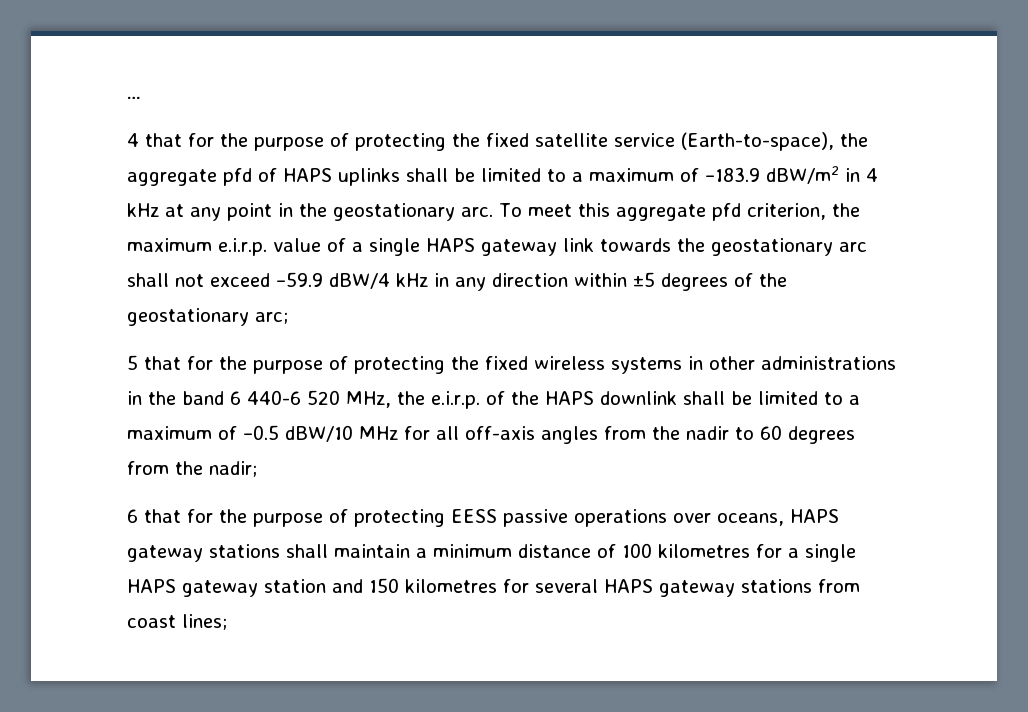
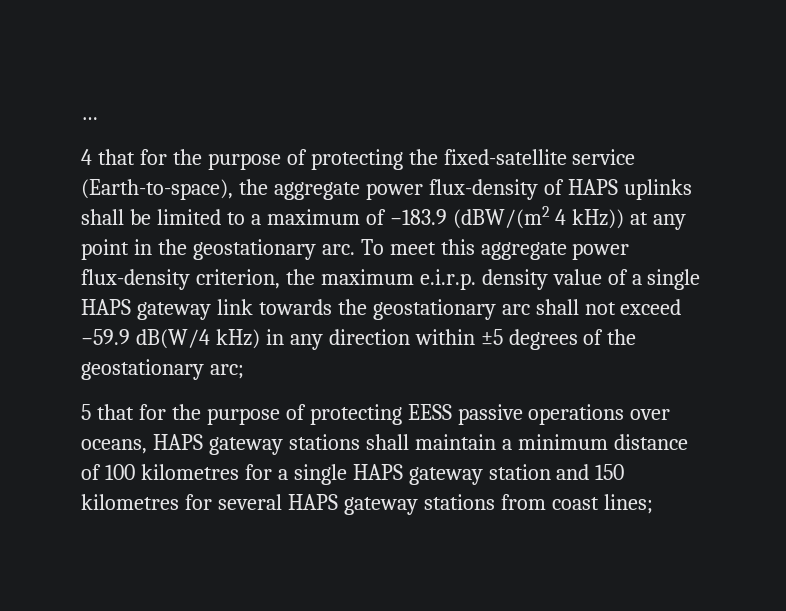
- 4 that for the purpose of protecting the fixed satellite service (Earth-to-space), the aggregate pfd of HAPS uplinks shall be limited to a maximum of −183.9 dBW/m2 in 4 kHz at any point in the geostationary arc.
+ 4 that for the purpose of protecting the fixed-satellite service (Earth-to-space), the aggregate power flux-density of HAPS uplinks shall be limited to a maximum of −183.9 (dBW/(m2 4 kHz)) at any point in the geostationary arc.
- To meet this aggregate pfd criterion, the maximum e.i.r.p. value of a single HAPS gateway link towards the geostationary arc shall not exceed −59.9 dBW/4 kHz in any direction within ±5 degrees of the geostationary arc;
+ To meet this aggregate power flux-density criterion, the maximum e.i.r.p. density value of a single HAPS gateway link towards the geostationary arc shall not exceed −59.9 dB(W/4 kHz) in any direction within ±5 degrees of the geostationary arc;
- 5 that for the purpose of protecting the fixed wireless systems in other administrations in the band 6 440-6 520 MHz, the e.i.r.p. of the HAPS downlink shall be limited to a maximum of −0.5 dBW/10 MHz for all off-axis angles from the nadir to 60 degrees from the nadir;
- 6 that for the purpose of protecting EESS passive operations over oceans, HAPS gateway stations shall maintain a minimum distance of 100 kilometres for a single HAPS gateway station and 150 kilometres for several HAPS gateway stations from coast lines;
+ 5 that for the purpose of protecting EESS passive operations over oceans, HAPS gateway stations shall maintain a minimum distance of 100 kilometres for a single HAPS gateway station and 150 kilometres for several HAPS gateway stations from coast lines;

